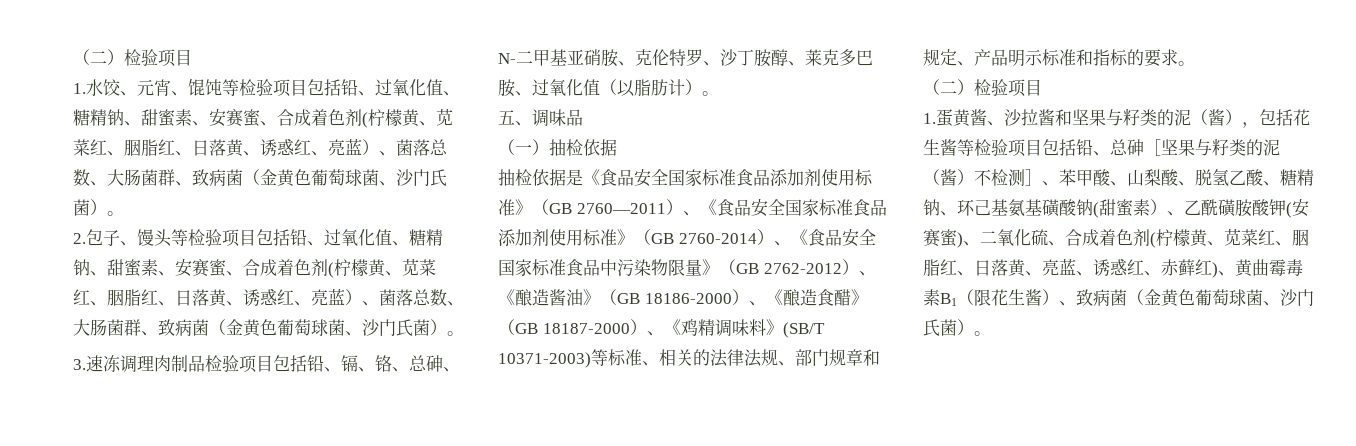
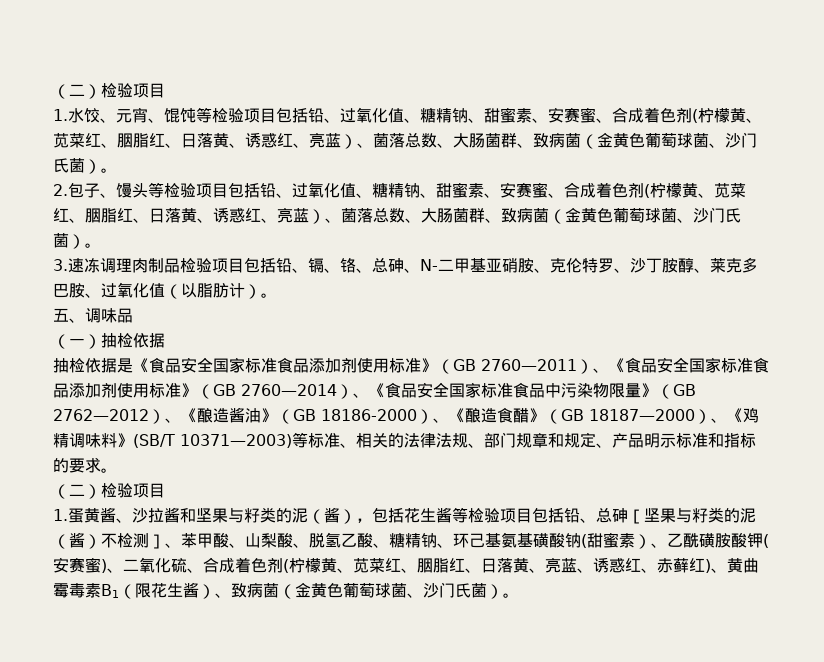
- 抽检依据是《食品安全国家标准食品添加剂使用标准》（GB 2760—2011）、《食品安全国家标准食品添加剂使用标准》（GB 2760-2014）、《食品安全国家标准食品中污染物限量》（GB 2762-2012）、《酿造酱油》（GB 18186-2000）、《酿造食醋》（GB 18187-2000）、《鸡精调味料》(SB/T 10371-2003)等标准、相关的法律法规、部门规章和规定、产品明示标准和指标的要求。
+ 抽检依据是《食品安全国家标准食品添加剂使用标准》（GB 2760—2011）、《食品安全国家标准食品添加剂使用标准》（GB 2760—2014）、《食品安全国家标准食品中污染物限量》（GB 2762—2012）、《酿造酱油》（GB 18186-2000）、《酿造食醋》（GB 18187—2000）、《鸡精调味料》(SB/T 10371—2003)等标准、相关的法律法规、部门规章和规定、产品明示标准和指标的要求。

